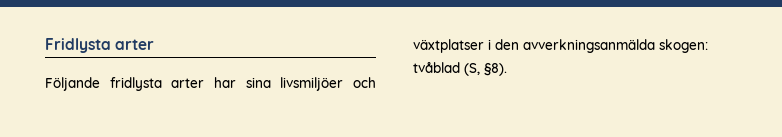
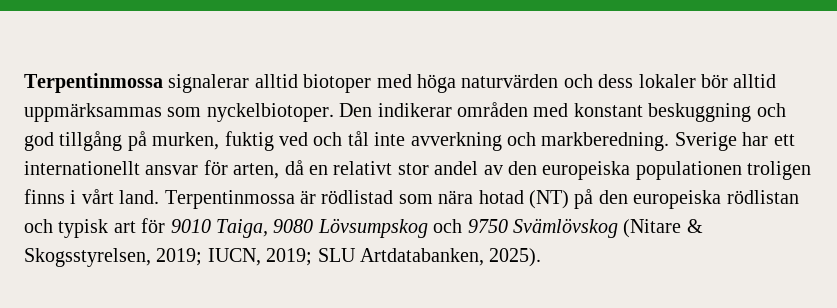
- Fridlysta arter
- Följande fridlysta arter har sina livsmiljöer och växtplatser i den avverkningsanmälda skogen: tvåblad (S, §8).
+ Terpentinmossa signalerar alltid biotoper med höga naturvärden och dess lokaler bör alltid uppmärksammas som nyckelbiotoper. Den indikerar områden med konstant beskuggning och god tillgång på murken, fuktig ved och tål inte avverkning och markberedning. Sverige har ett internationellt ansvar för arten, då en relativt stor andel av den europeiska populationen troligen finns i vårt land. Terpentinmossa är rödlistad som nära hotad (NT) på den europeiska rödlistan och typisk art för 9010 Taiga, 9080 Lövsumpskog och 9750 Svämlövskog (Nitare & Skogsstyrelsen, 2019; IUCN, 2019; SLU Artdatabanken, 2025).

